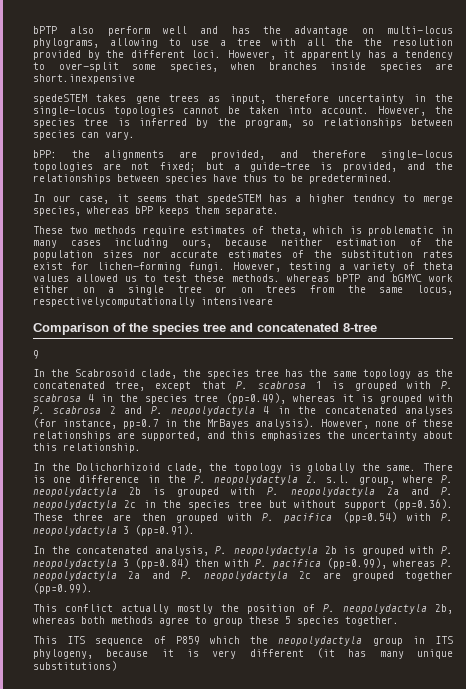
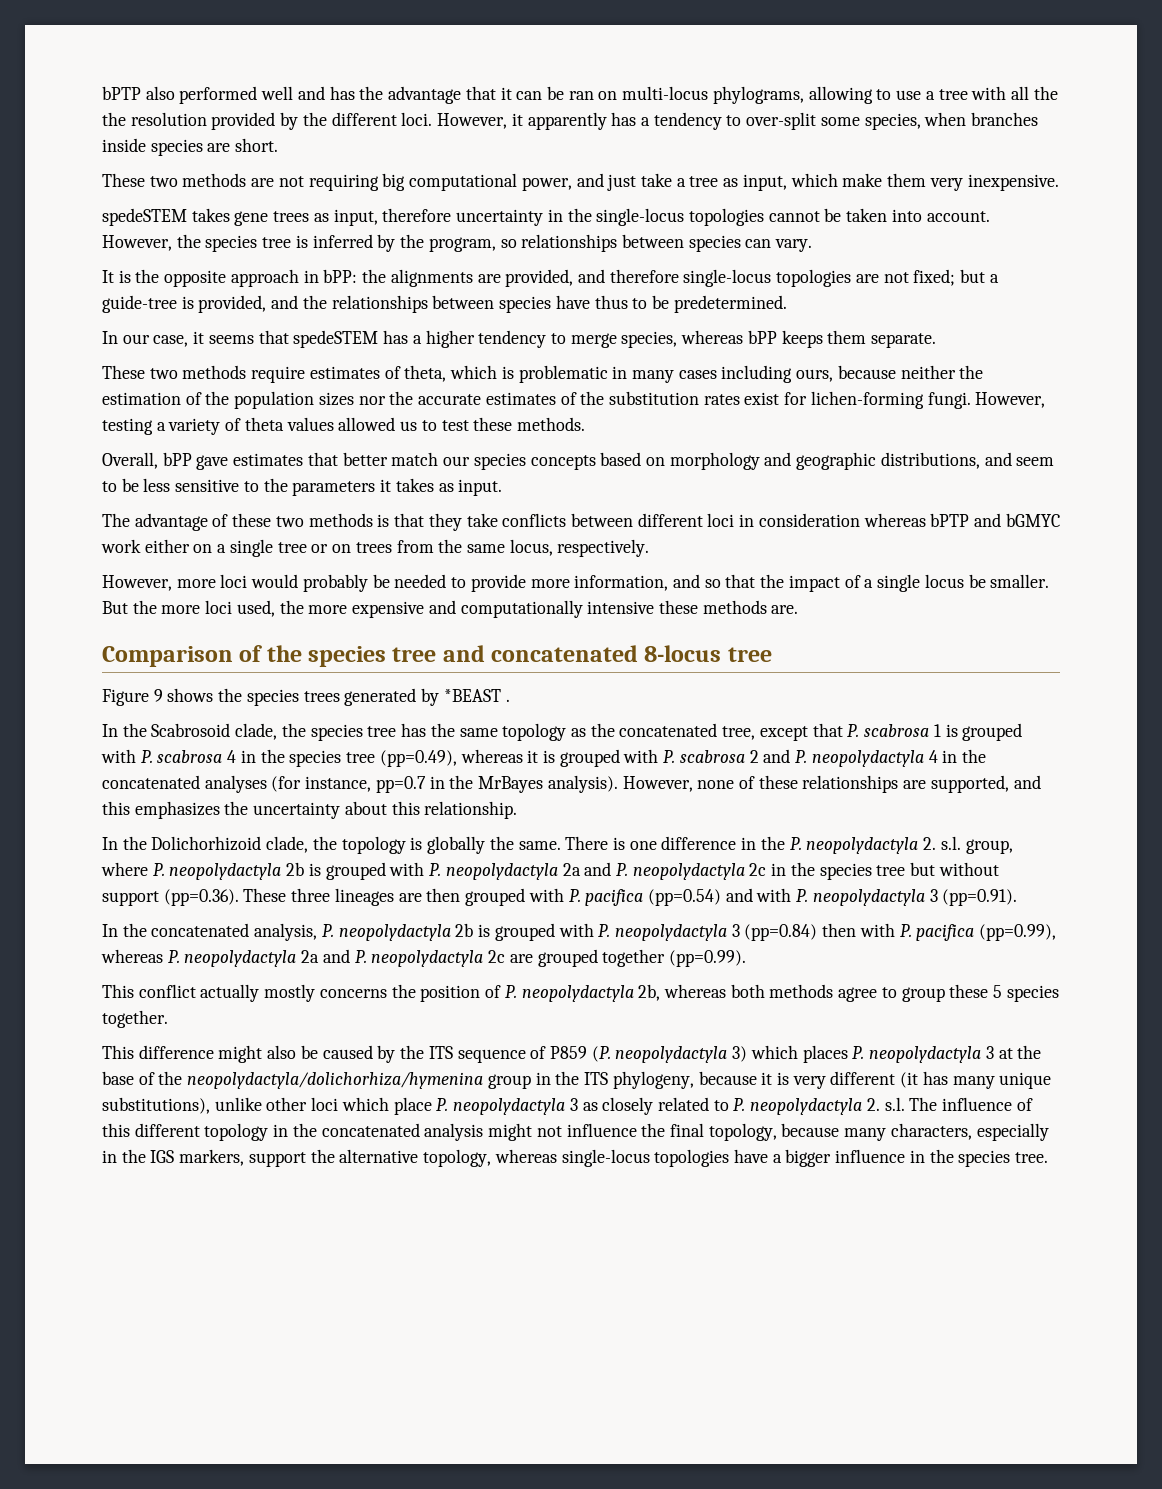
- bPTP also perform well and has the advantage on multi-locus phylograms, allowing to use a tree with all the the resolution provided by the different loci.
+ bPTP also performed well and has the advantage that it can be ran on multi-locus phylograms, allowing to use a tree with all the the resolution provided by the different loci.
- However, it apparently has a tendency to over-split some species, when branches inside species are short.inexpensive
+ However, it apparently has a tendency to over-split some species, when branches inside species are short.
+ These two methods are not requiring big computational power, and just take a tree as input, which make them very inexpensive.
- bPP: the alignments are provided, and therefore single-locus topologies are not fixed; but a guide-tree is provided, and the relationships between species have thus to be predetermined.
+ It is the opposite approach in bPP: the alignments are provided, and therefore single-locus topologies are not fixed; but a guide-tree is provided, and the relationships between species have thus to be predetermined.
- In our case, it seems that spedeSTEM has a higher tendncy to merge species, whereas bPP keeps them separate.
+ In our case, it seems that spedeSTEM has a higher tendency to merge species, whereas bPP keeps them separate.
- These two methods require estimates of theta, which is problematic in many cases including ours, because neither estimation of the population sizes nor accurate estimates of the substitution rates exist for lichen-forming fungi.
+ These two methods require estimates of theta, which is problematic in many cases including ours, because neither the estimation of the population sizes nor the accurate estimates of the substitution rates exist for lichen-forming fungi.
- However, testing a variety of theta values allowed us to test these methods. whereas bPTP and bGMYC work either on a single tree or on trees from the same locus, respectivelycomputationally intensiveare
+ However, testing a variety of theta values allowed us to test these methods.
+ Overall, bPP gave estimates that better match our species concepts based on morphology and geographic distributions, and seem to be less sensitive to the parameters it takes as input.
+ The advantage of these two methods is that they take conflicts between different loci in consideration whereas bPTP and bGMYC work either on a single tree or on trees from the same locus, respectively.
+ However, more loci would probably be needed to provide more information, and so that the impact of a single locus be smaller. But the more loci used, the more expensive and computationally intensive these methods are.
- Comparison of the species tree and concatenated 8-tree
- 9
+ Comparison of the species tree and concatenated 8-locus tree
+ Figure 9 shows the species trees generated by *BEAST .
- There is one difference in the P. neopolydactyla 2. s.l. group, where P. neopolydactyla 2b is grouped with P. neopolydactyla 2a and P. neopolydactyla 2c in the species tree but without support (pp=0.36). These three are then grouped with P. pacifica (pp=0.54) with P. neopolydactyla 3 (pp=0.91).
+ There is one difference in the P. neopolydactyla 2. s.l. group, where P. neopolydactyla 2b is grouped with P. neopolydactyla 2a and P. neopolydactyla 2c in the species tree but without support (pp=0.36). These three lineages are then grouped with P. pacifica (pp=0.54) and with P. neopolydactyla 3 (pp=0.91).
- This conflict actually mostly the position of P. neopolydactyla 2b, whereas both methods agree to group these 5 species together.
+ This conflict actually mostly concerns the position of P. neopolydactyla 2b, whereas both methods agree to group these 5 species together.
- This ITS sequence of P859 which the neopolydactyla group in ITS phylogeny, because it is very different (it has many unique substitutions)
+ This difference might also be caused by the ITS sequence of P859 (P. neopolydactyla 3) which places P. neopolydactyla 3 at the base of the neopolydactyla/dolichorhiza/hymenina group in the ITS phylogeny, because it is very different (it has many unique substitutions), unlike other loci which place P. neopolydactyla 3 as closely related to P. neopolydactyla 2. s.l. The influence of this different topology in the concatenated analysis might not influence the final topology, because many characters, especially in the IGS markers, support the alternative topology, whereas single-locus topologies have a bigger influence in the species tree.

